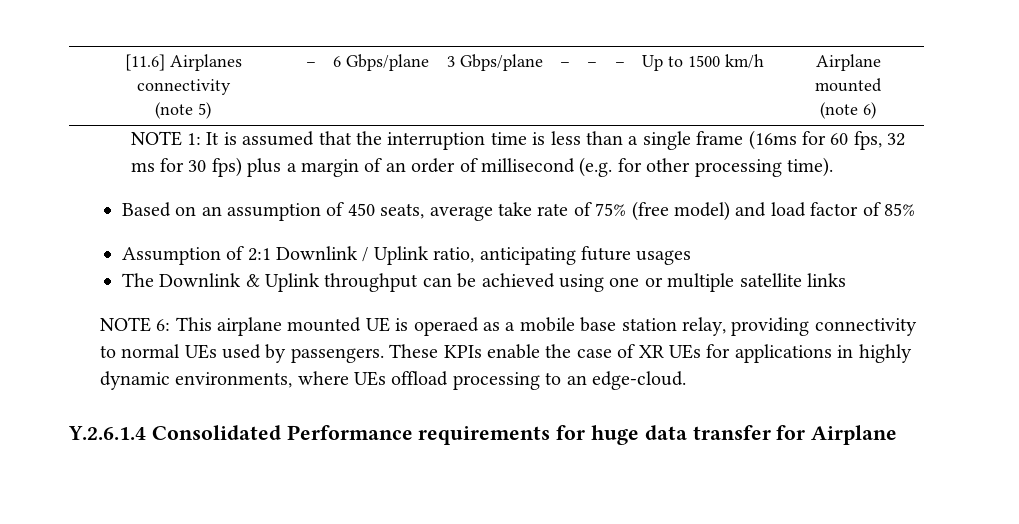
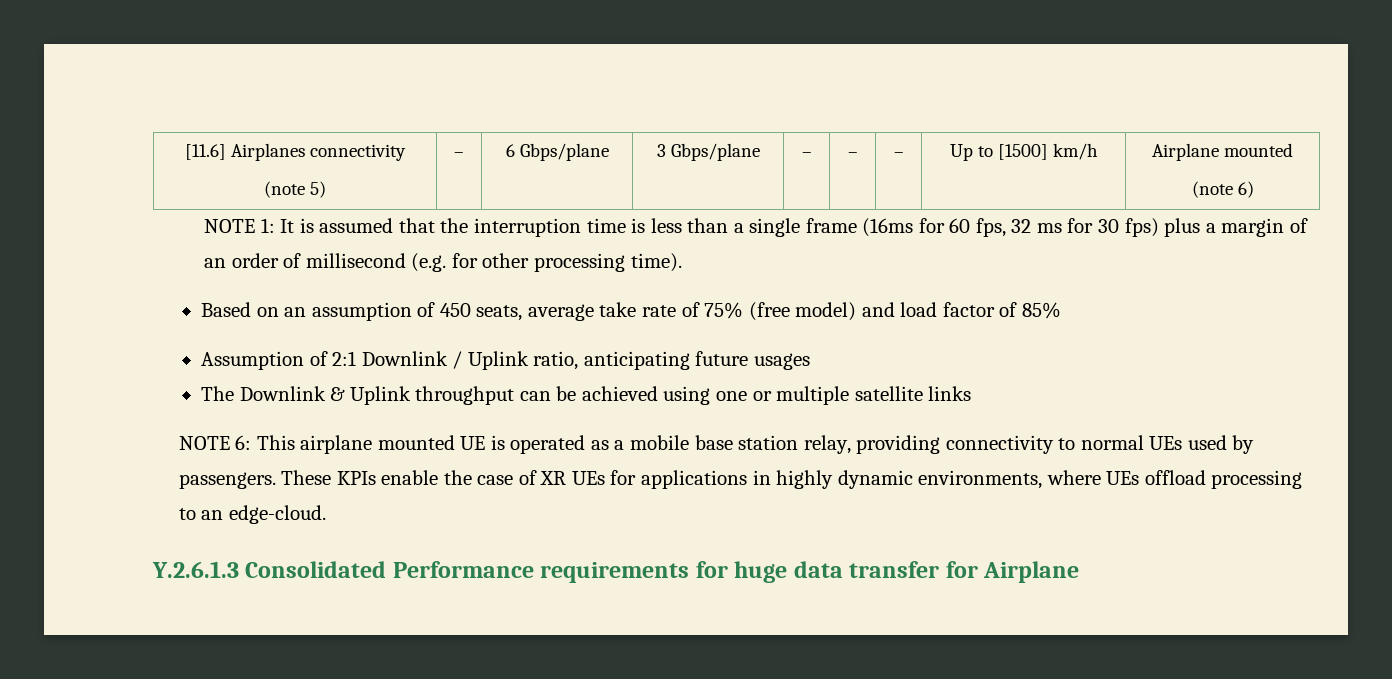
  [11.6] Airplanes connectivity
- (note 5) | – | 6 Gbps/plane | 3 Gbps/plane | – | – | – | Up to 1500 km/h | Airplane mounted
+ (note 5) | – | 6 Gbps/plane | 3 Gbps/plane | – | – | – | Up to [1500] km/h | Airplane mounted
- NOTE 6: This airplane mounted UE is operaed as a mobile base station relay, providing connectivity to normal UEs used by passengers.
+ NOTE 6: This airplane mounted UE is operated as a mobile base station relay, providing connectivity to normal UEs used by passengers.
- Y.2.6.1.4 Consolidated Performance requirements for huge data transfer for Airplane
+ Y.2.6.1.3 Consolidated Performance requirements for huge data transfer for Airplane

